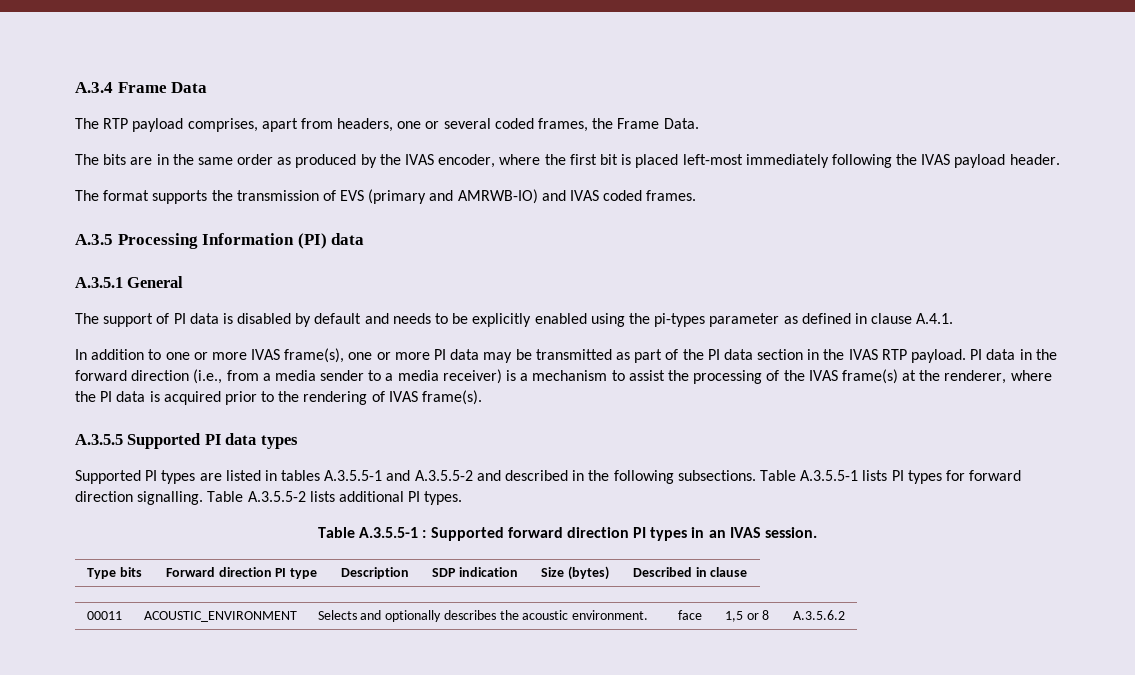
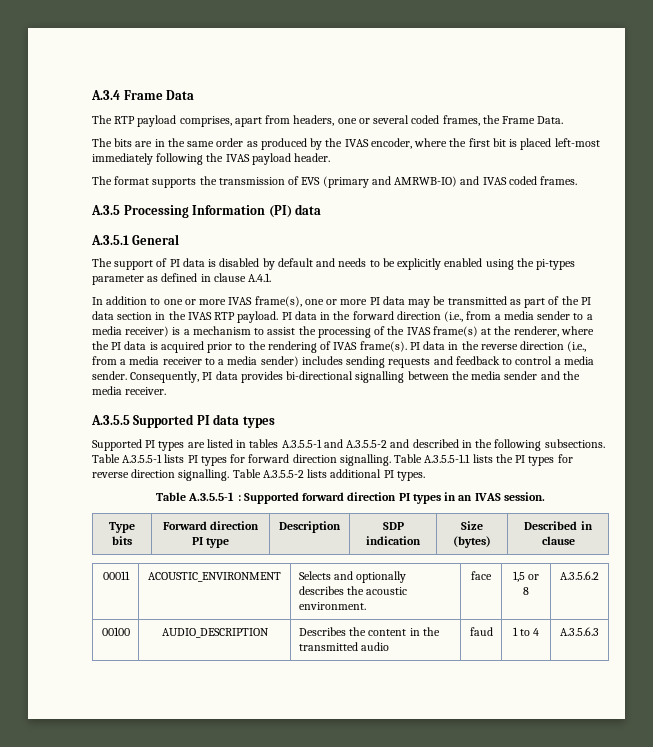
+ PI data in the reverse direction (i.e., from a media receiver to a media sender) includes sending requests and feedback to control a media sender. Consequently, PI data provides bi-directional signalling between the media sender and the media receiver.
- Table A.3.5.5-2 lists additional PI types.
+ Table A.3.5.5-1.1 lists the PI types for reverse direction signalling. Table A.3.5.5-2 lists additional PI types.
+ 00100 | AUDIO_DESCRIPTION | Describes the content in the transmitted audio | faud | 1 to 4 | A.3.5.6.3

